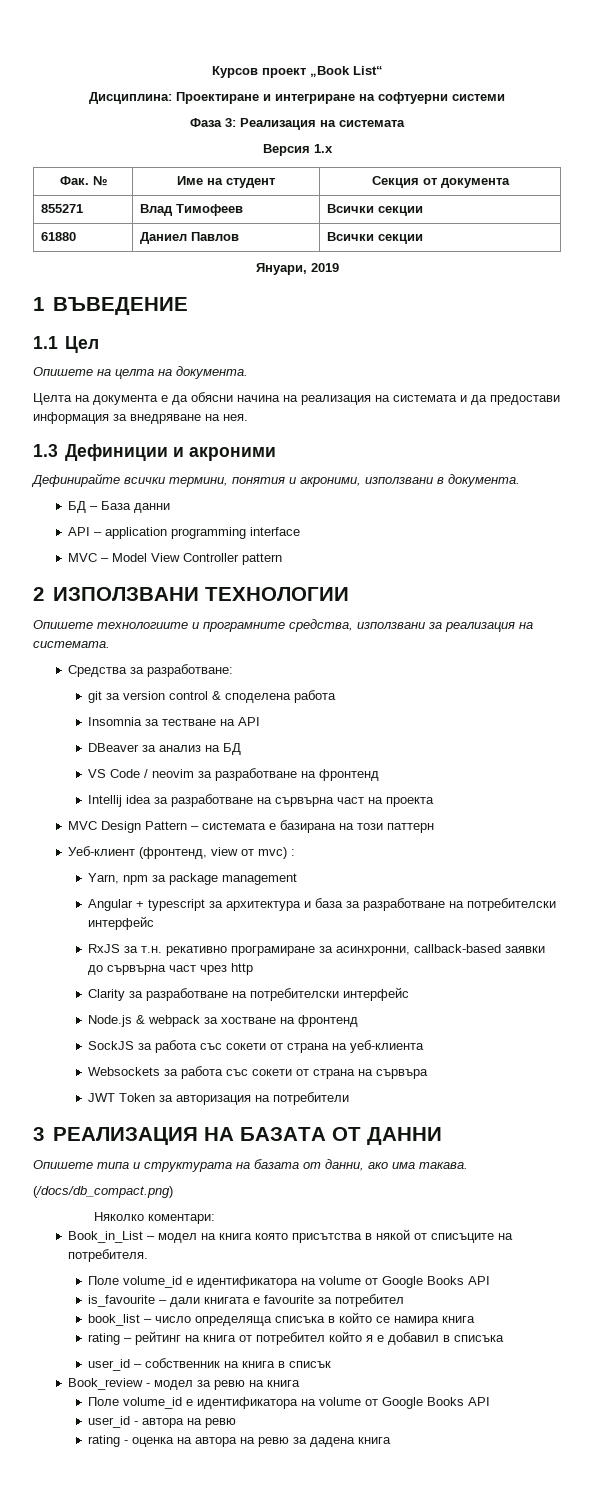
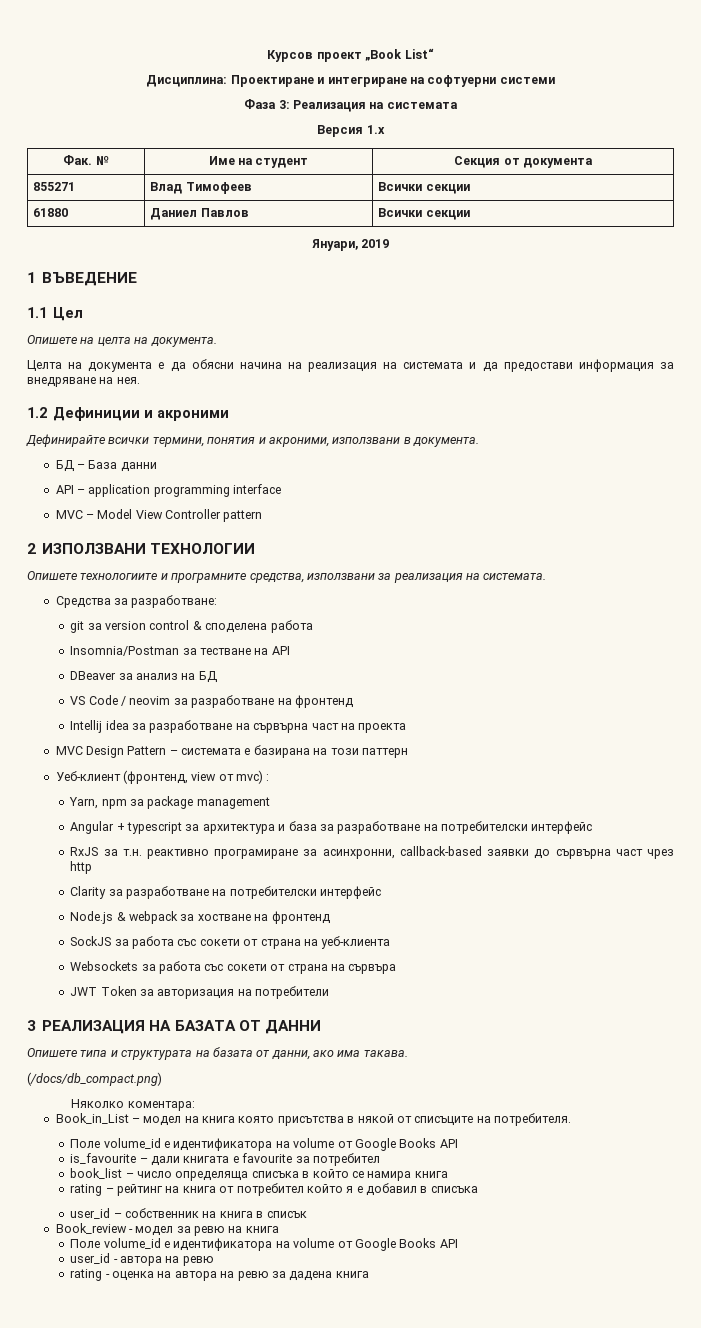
- 1.3 Дефиниции и акроними
+ 1.2 Дефиниции и акроними
- Insomnia за тестване на API
+ Insomnia/Postman за тестване на API
- RxJS за т.н. рекативно програмиране за асинхронни, callback-based заявки до сървърна част чрез http
+ RxJS за т.н. реaктивно програмиране за асинхронни, callback-based заявки до сървърна част чрез http
- Няколко коментари:
+ Няколко коментарa:

